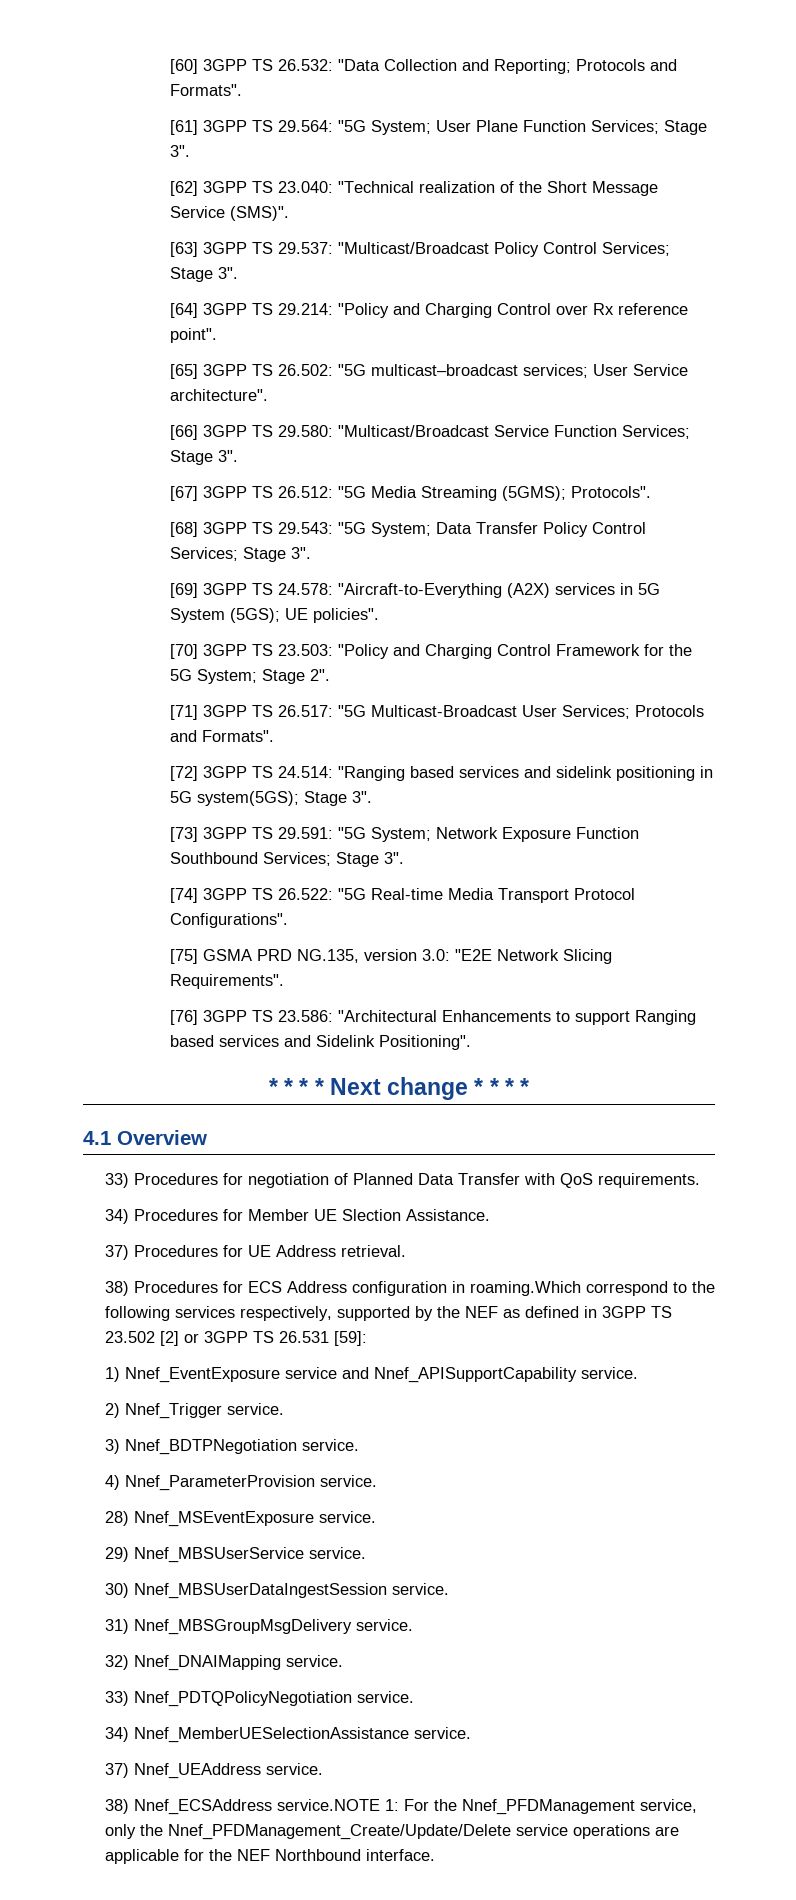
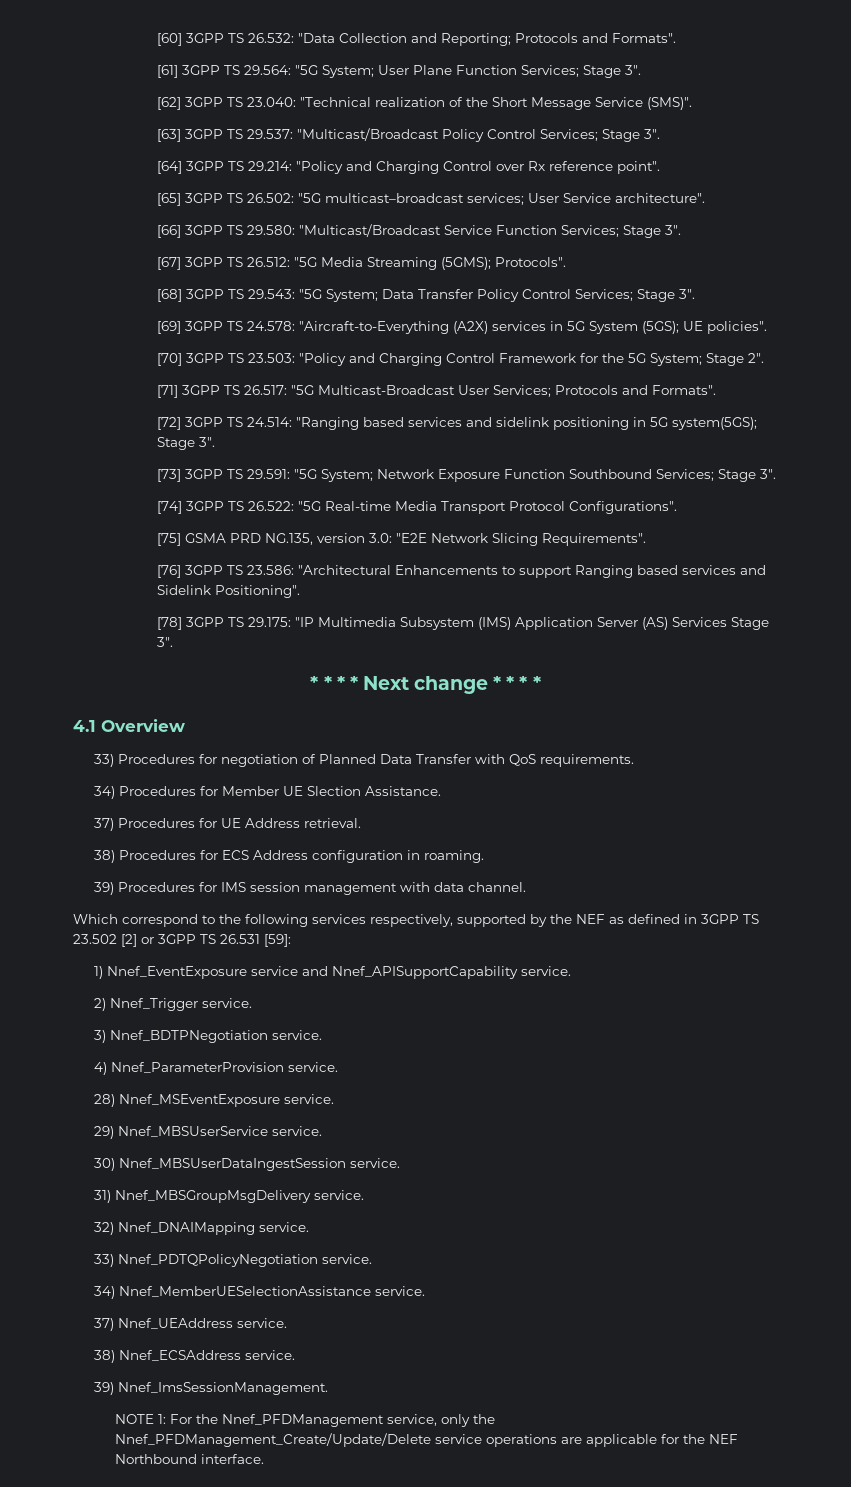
+ [78] 3GPP TS 29.175: "IP Multimedia Subsystem (IMS) Application Server (AS) Services Stage 3".
- 38) Procedures for ECS Address configuration in roaming.Which correspond to the following services respectively, supported by the NEF as defined in 3GPP TS 23.502 [2] or 3GPP TS 26.531 [59]:
+ 38) Procedures for ECS Address configuration in roaming.
+ 39) Procedures for IMS session management with data channel.
+ Which correspond to the following services respectively, supported by the NEF as defined in 3GPP TS 23.502 [2] or 3GPP TS 26.531 [59]:
- 38) Nnef_ECSAddress service.NOTE 1: For the Nnef_PFDManagement service, only the Nnef_PFDManagement_Create/Update/Delete service operations are applicable for the NEF Northbound interface.
+ 38) Nnef_ECSAddress service.
+ 39) Nnef_ImsSessionManagement.
+ NOTE 1: For the Nnef_PFDManagement service, only the Nnef_PFDManagement_Create/Update/Delete service operations are applicable for the NEF Northbound interface.

